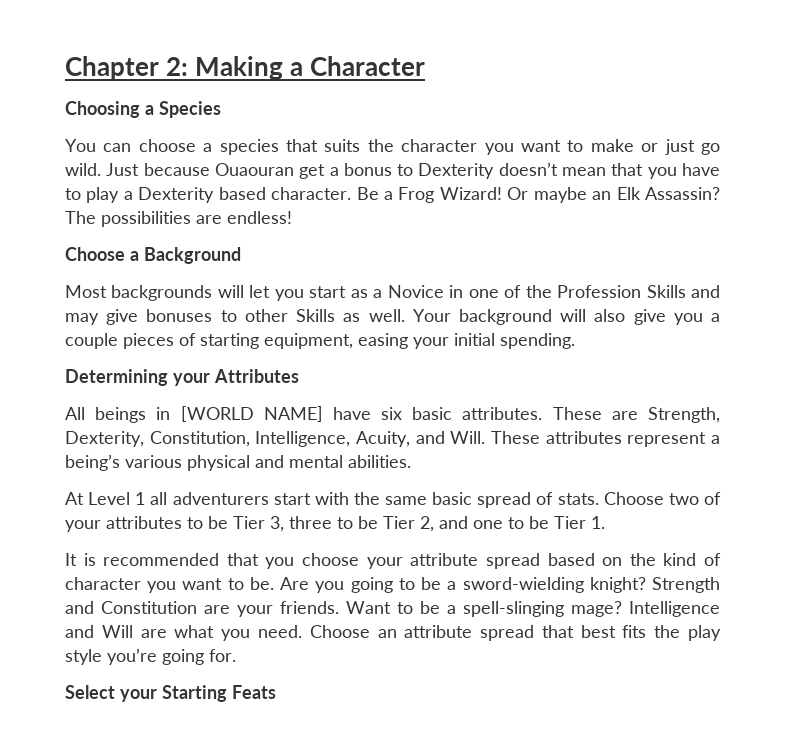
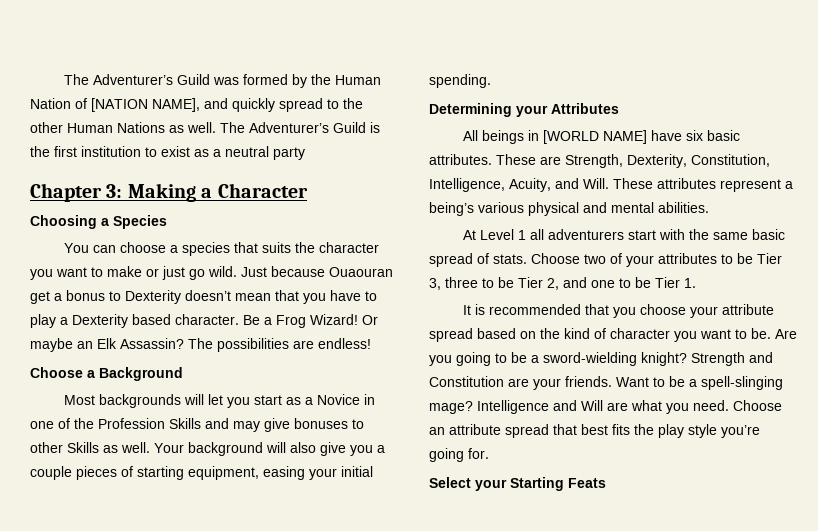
- Chapter 2: Making a Character
+ The Adventurer’s Guild was formed by the Human Nation of [NATION NAME], and quickly spread to the other Human Nations as well. The Adventurer’s Guild is the first institution to exist as a neutral party
+ Chapter 3: Making a Character

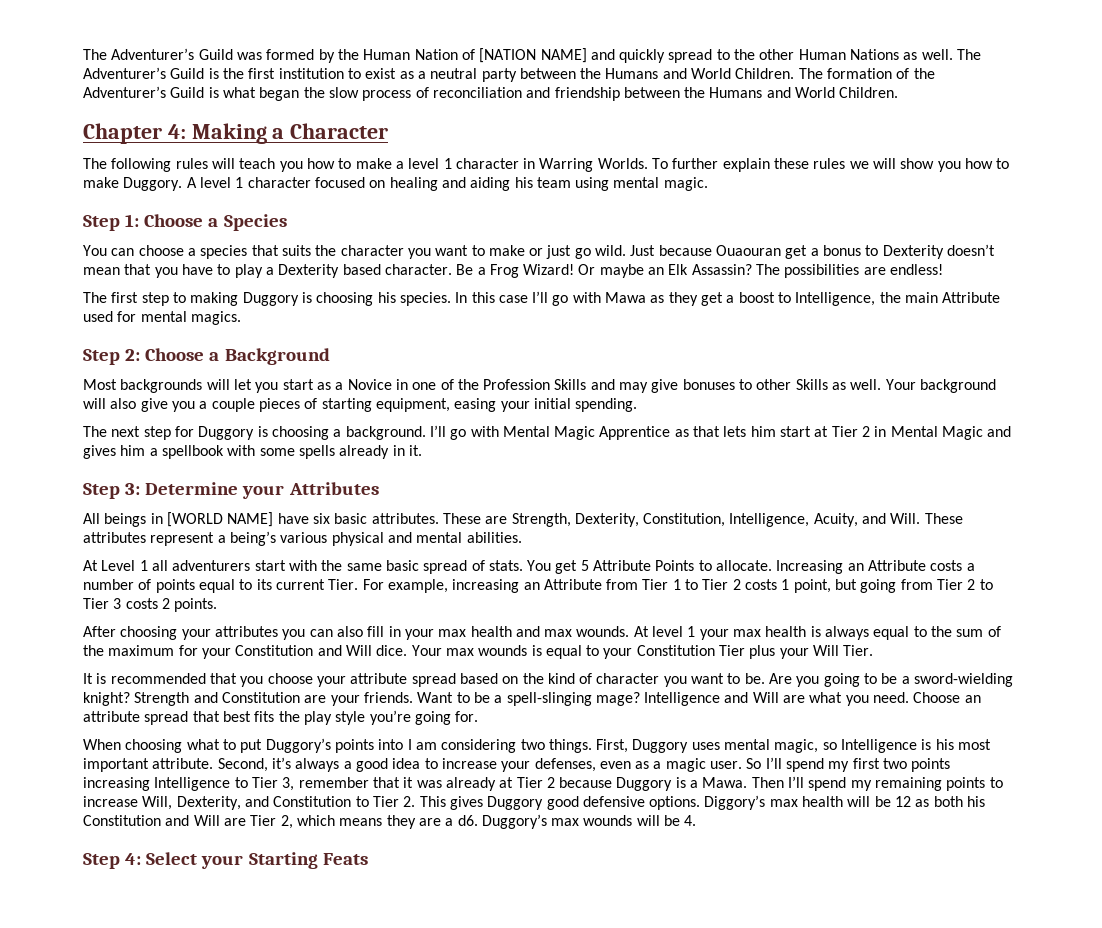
- The Adventurer’s Guild was formed by the Human Nation of [NATION NAME], and quickly spread to the other Human Nations as well.
+ The Adventurer’s Guild was formed by the Human Nation of [NATION NAME] and quickly spread to the other Human Nations as well.
- The Adventurer’s Guild is the first institution to exist as a neutral party
+ The Adventurer’s Guild is the first institution to exist as a neutral party between the Humans and World Children. The formation of the Adventurer’s Guild is what began the slow process of reconciliation and friendship between the Humans and World Children.
- Chapter 3: Making a Character
+ Chapter 4: Making a Character
- Choosing a Species
+ The following rules will teach you how to make a level 1 character in Warring Worlds. To further explain these rules we will show you how to make Duggory. A level 1 character focused on healing and aiding his team using mental magic.
+ Step 1: Choose a Species
- Choose a Background
+ The first step to making Duggory is choosing his species. In this case I’ll go with Mawa as they get a boost to Intelligence, the main Attribute used for mental magics.
+ Step 2: Choose a Background
- Determining your Attributes
+ The next step for Duggory is choosing a background. I’ll go with Mental Magic Apprentice as that lets him start at Tier 2 in Mental Magic and gives him a spellbook with some spells already in it.
+ Step 3: Determine your Attributes
- Choose two of your attributes to be Tier 3, three to be Tier 2, and one to be Tier 1.
+ You get 5 Attribute Points to allocate. Increasing an Attribute costs a number of points equal to its current Tier. For example, increasing an Attribute from Tier 1 to Tier 2 costs 1 point, but going from Tier 2 to Tier 3 costs 2 points.
+ After choosing your attributes you can also fill in your max health and max wounds. At level 1 your max health is always equal to the sum of the maximum for your Constitution and Will dice. Your max wounds is equal to your Constitution Tier plus your Will Tier.
- Select your Starting Feats
+ When choosing what to put Duggory’s points into I am considering two things. First, Duggory uses mental magic, so Intelligence is his most important attribute. Second, it’s always a good idea to increase your defenses, even as a magic user. So I’ll spend my first two points increasing Intelligence to Tier 3, remember that it was already at Tier 2 because Duggory is a Mawa. Then I’ll spend my remaining points to increase Will, Dexterity, and Constitution to Tier 2. This gives Duggory good defensive options. Diggory’s max health will be 12 as both his Constitution and Will are Tier 2, which means they are a d6. Duggory’s max wounds will be 4.
+ Step 4: Select your Starting Feats

